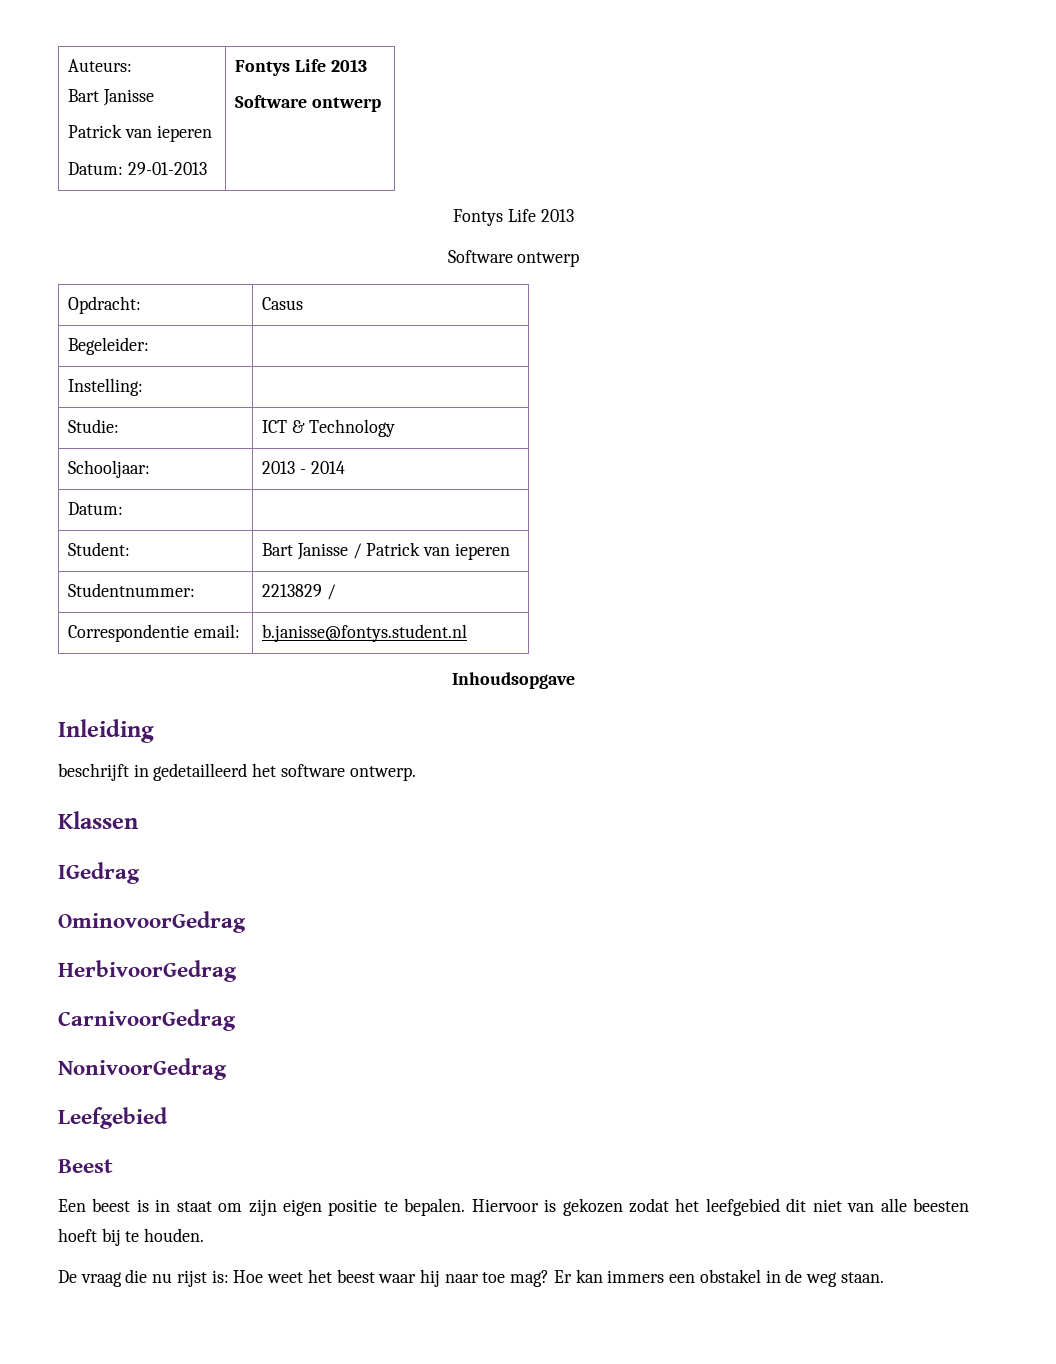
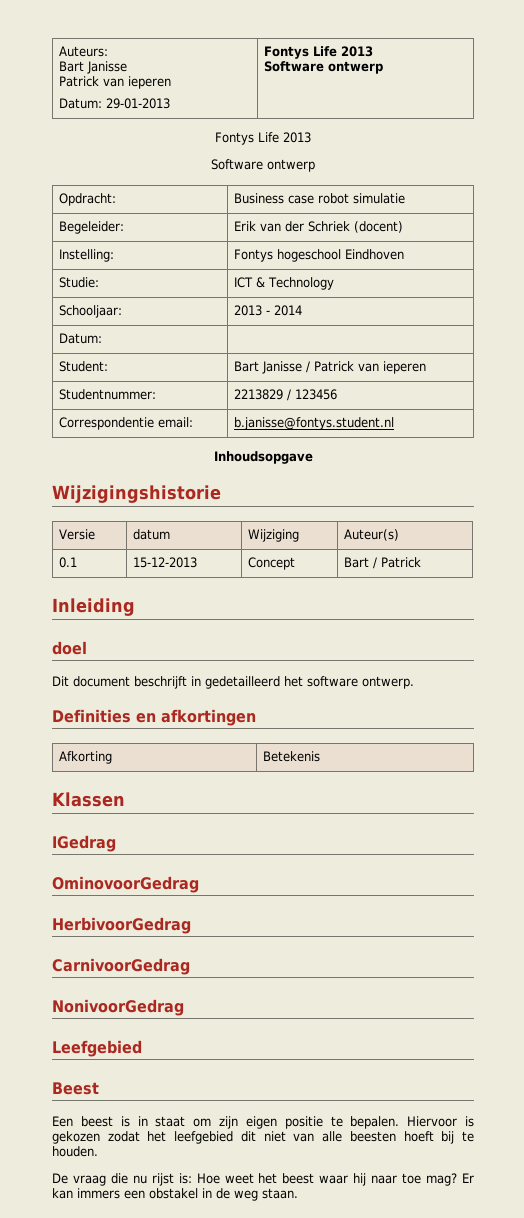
- Opdracht: | Casus
- Begeleider: |
- Instelling: |
+ Opdracht: | Business case robot simulatie
+ Begeleider: | Erik van der Schriek (docent)
+ Instelling: | Fontys hogeschool Eindhoven
- Studentnummer: | 2213829 /
+ Studentnummer: | 2213829 / 123456
+ Wijzigingshistorie
+ Versie | datum | Wijziging | Auteur(s)
+ 0.1 | 15-12-2013 | Concept | Bart / Patrick
  Inleiding
- beschrijft in gedetailleerd het software ontwerp.
+ doel
+ Dit document beschrijft in gedetailleerd het software ontwerp.
+ Definities en afkortingen
+ Afkorting | Betekenis

